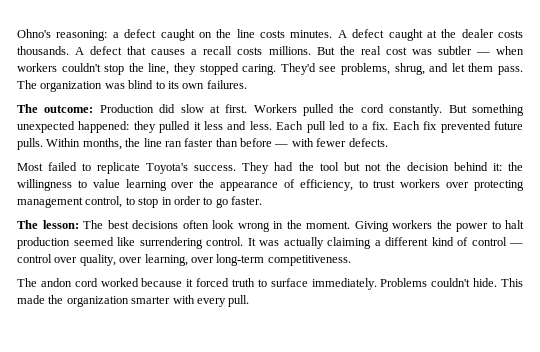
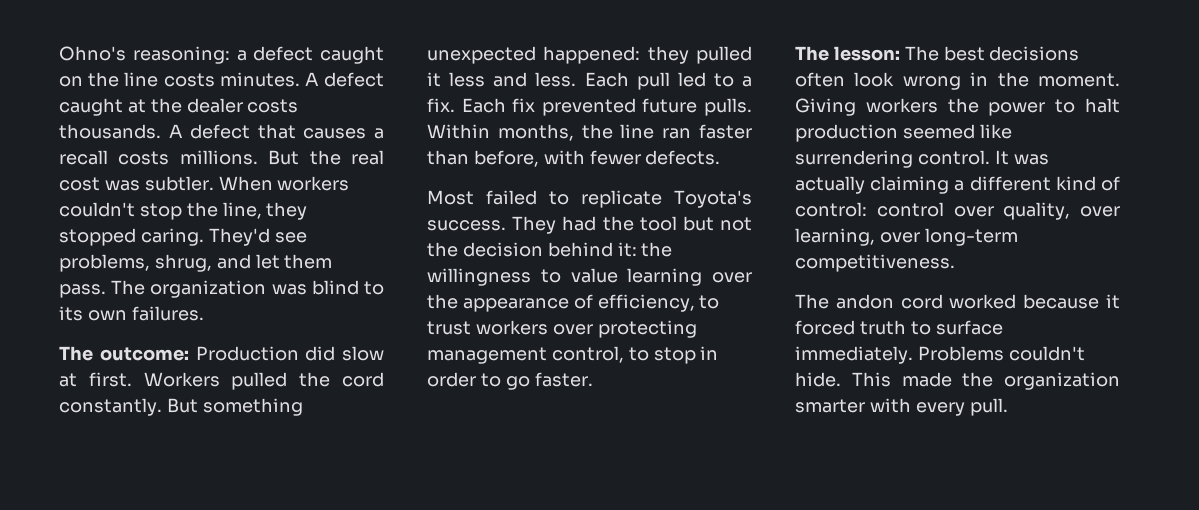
- But the real cost was subtler — when workers couldn't stop the line, they stopped caring.
+ But the real cost was subtler. When workers couldn't stop the line, they stopped caring.
- Within months, the line ran faster than before — with fewer defects.
+ Within months, the line ran faster than before, with fewer defects.
- It was actually claiming a different kind of control — control over quality, over learning, over long-term competitiveness.
+ It was actually claiming a different kind of control: control over quality, over learning, over long-term competitiveness.

